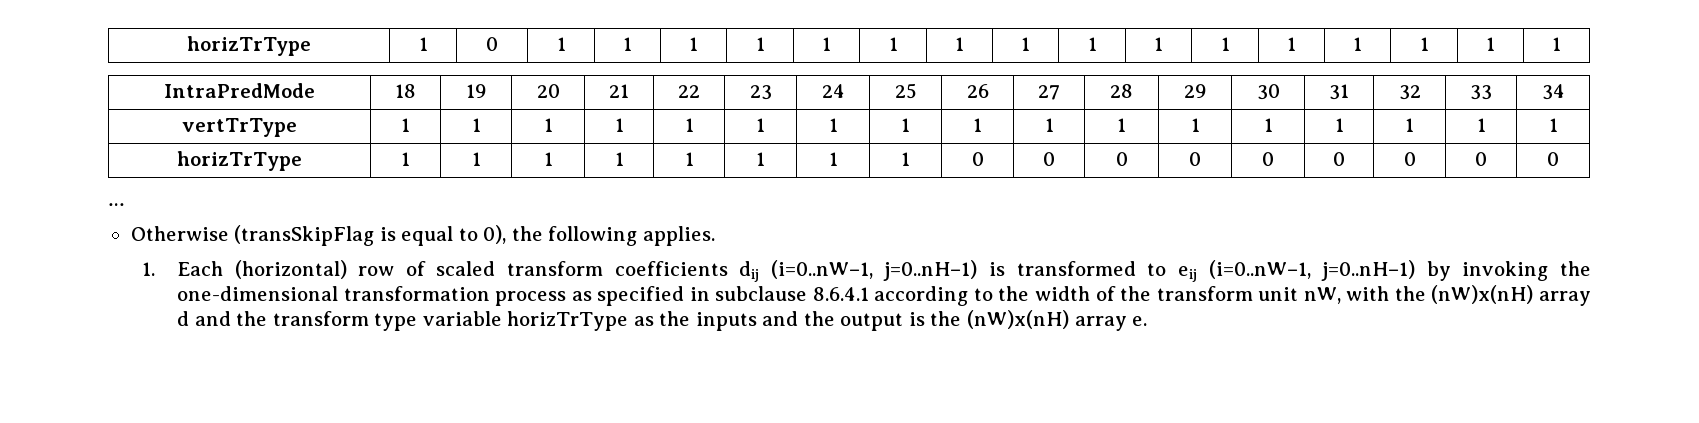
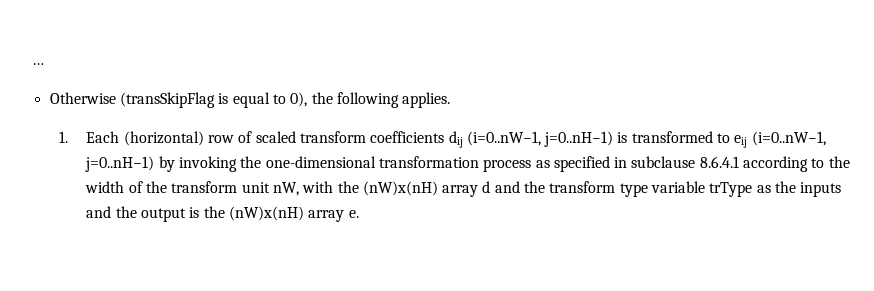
- horizTrType | 1 | 0 | 1 | 1 | 1 | 1 | 1 | 1 | 1 | 1 | 1 | 1 | 1 | 1 | 1 | 1 | 1 | 1
- IntraPredMode | 18 | 19 | 20 | 21 | 22 | 23 | 24 | 25 | 26 | 27 | 28 | 29 | 30 | 31 | 32 | 33 | 34
- vertTrType | 1 | 1 | 1 | 1 | 1 | 1 | 1 | 1 | 1 | 1 | 1 | 1 | 1 | 1 | 1 | 1 | 1
- horizTrType | 1 | 1 | 1 | 1 | 1 | 1 | 1 | 1 | 0 | 0 | 0 | 0 | 0 | 0 | 0 | 0 | 0
- 1. Each (horizontal) row of scaled transform coefficients dij (i=0..nW−1, j=0..nH−1) is transformed to eij (i=0..nW−1, j=0..nH−1) by invoking the one-dimensional transformation process as specified in subclause 8.6.4.1 according to the width of the transform unit nW, with the (nW)x(nH) array d and the transform type variable horizTrType as the inputs and the output is the (nW)x(nH) array e.
+ 1. Each (horizontal) row of scaled transform coefficients dij (i=0..nW−1, j=0..nH−1) is transformed to eij (i=0..nW−1, j=0..nH−1) by invoking the one-dimensional transformation process as specified in subclause 8.6.4.1 according to the width of the transform unit nW, with the (nW)x(nH) array d and the transform type variable trType as the inputs and the output is the (nW)x(nH) array e.

